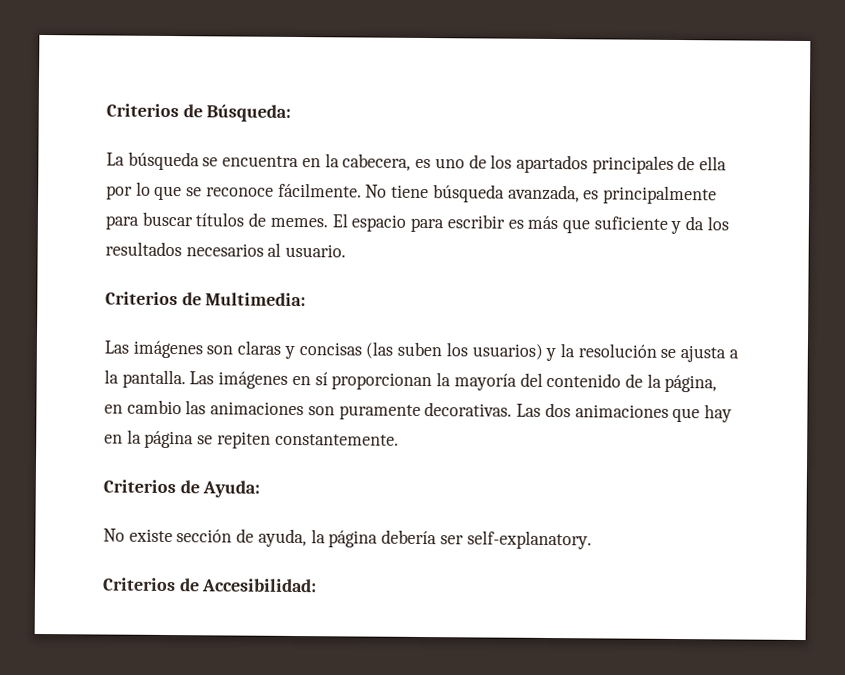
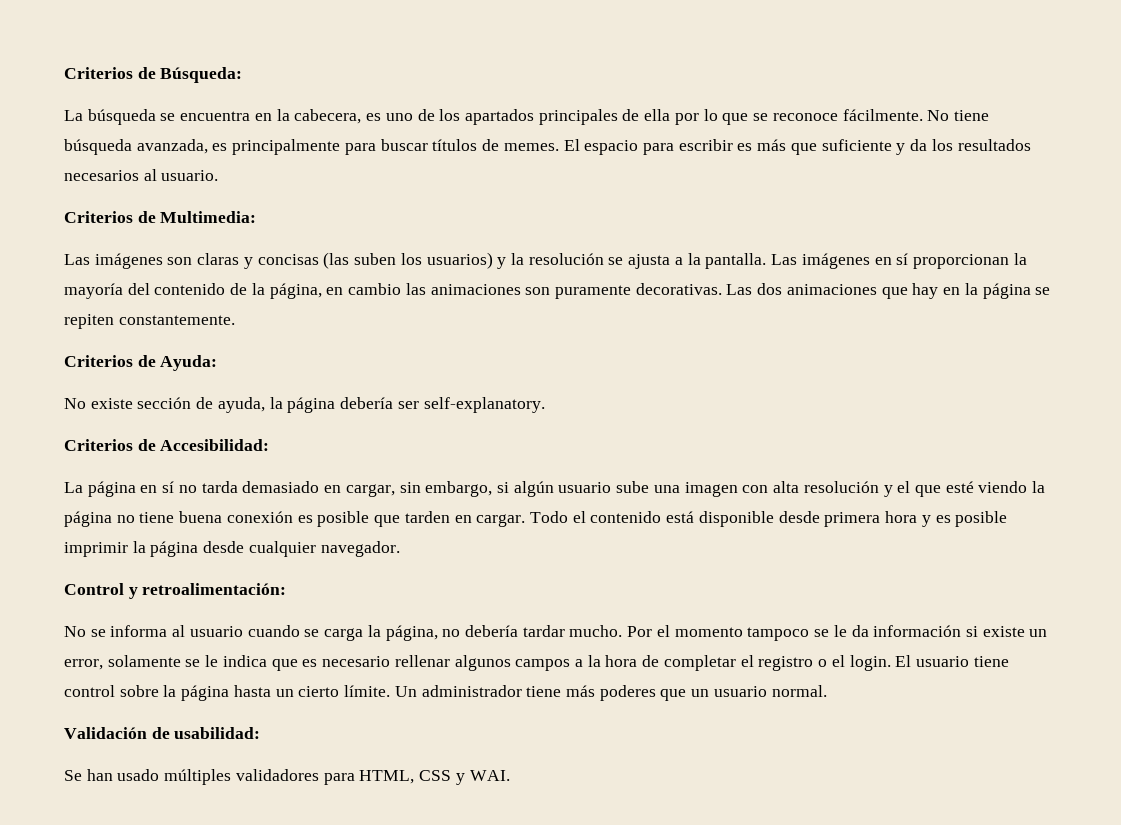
+ La página en sí no tarda demasiado en cargar, sin embargo, si algún usuario sube una imagen con alta resolución y el que esté viendo la página no tiene buena conexión es posible que tarden en cargar. Todo el contenido está disponible desde primera hora y es posible imprimir la página desde cualquier navegador.
+ Control y retroalimentación:
+ No se informa al usuario cuando se carga la página, no debería tardar mucho. Por el momento tampoco se le da información si existe un error, solamente se le indica que es necesario rellenar algunos campos a la hora de completar el registro o el login. El usuario tiene control sobre la página hasta un cierto límite. Un administrador tiene más poderes que un usuario normal.
+ Validación de usabilidad:
+ Se han usado múltiples validadores para HTML, CSS y WAI.

